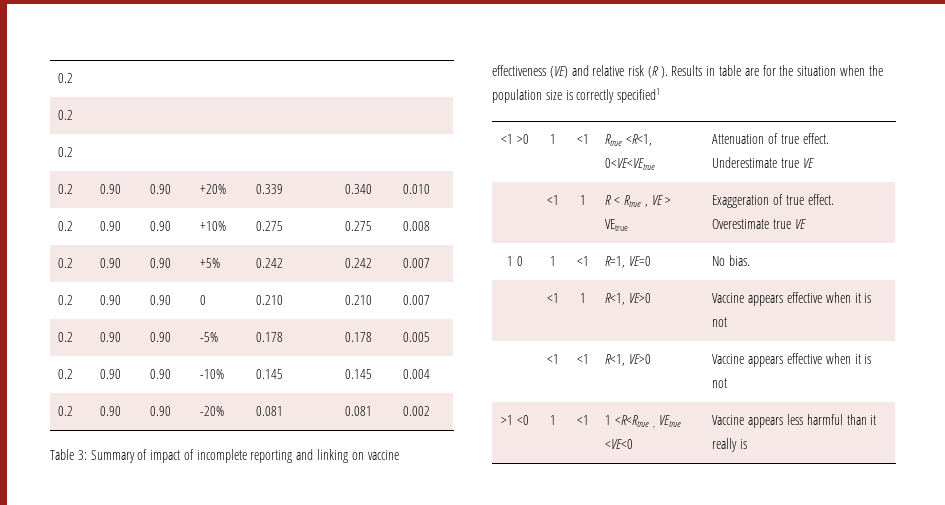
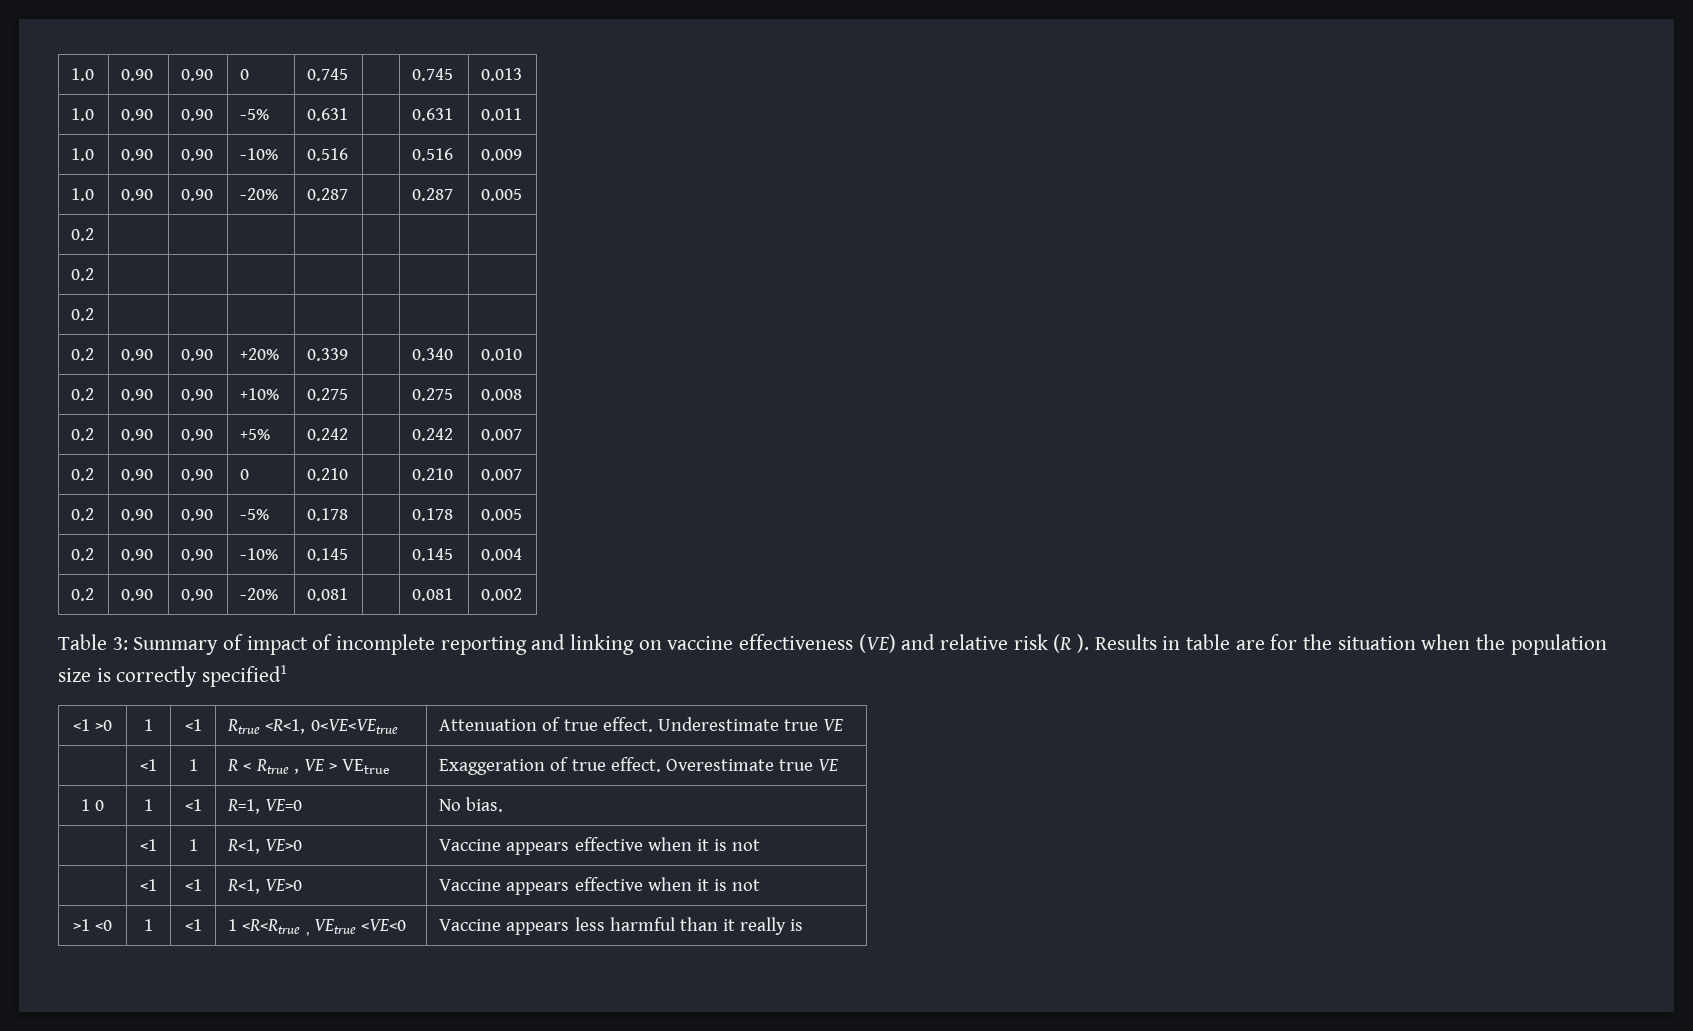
+ 1.0 | 0.90 | 0.90 | 0 | 0.745 | | 0.745 | 0.013
+ 1.0 | 0.90 | 0.90 | -5% | 0.631 | | 0.631 | 0.011
+ 1.0 | 0.90 | 0.90 | -10% | 0.516 | | 0.516 | 0.009
+ 1.0 | 0.90 | 0.90 | -20% | 0.287 | | 0.287 | 0.005

